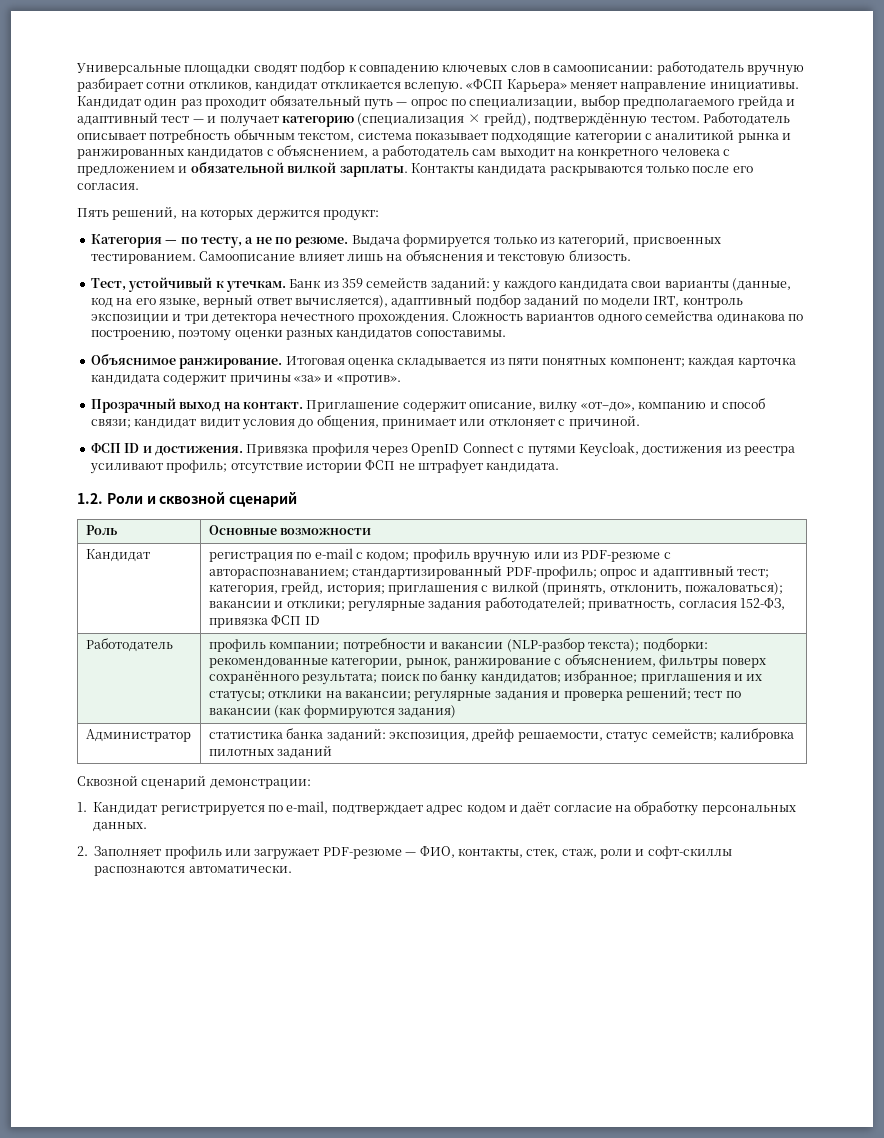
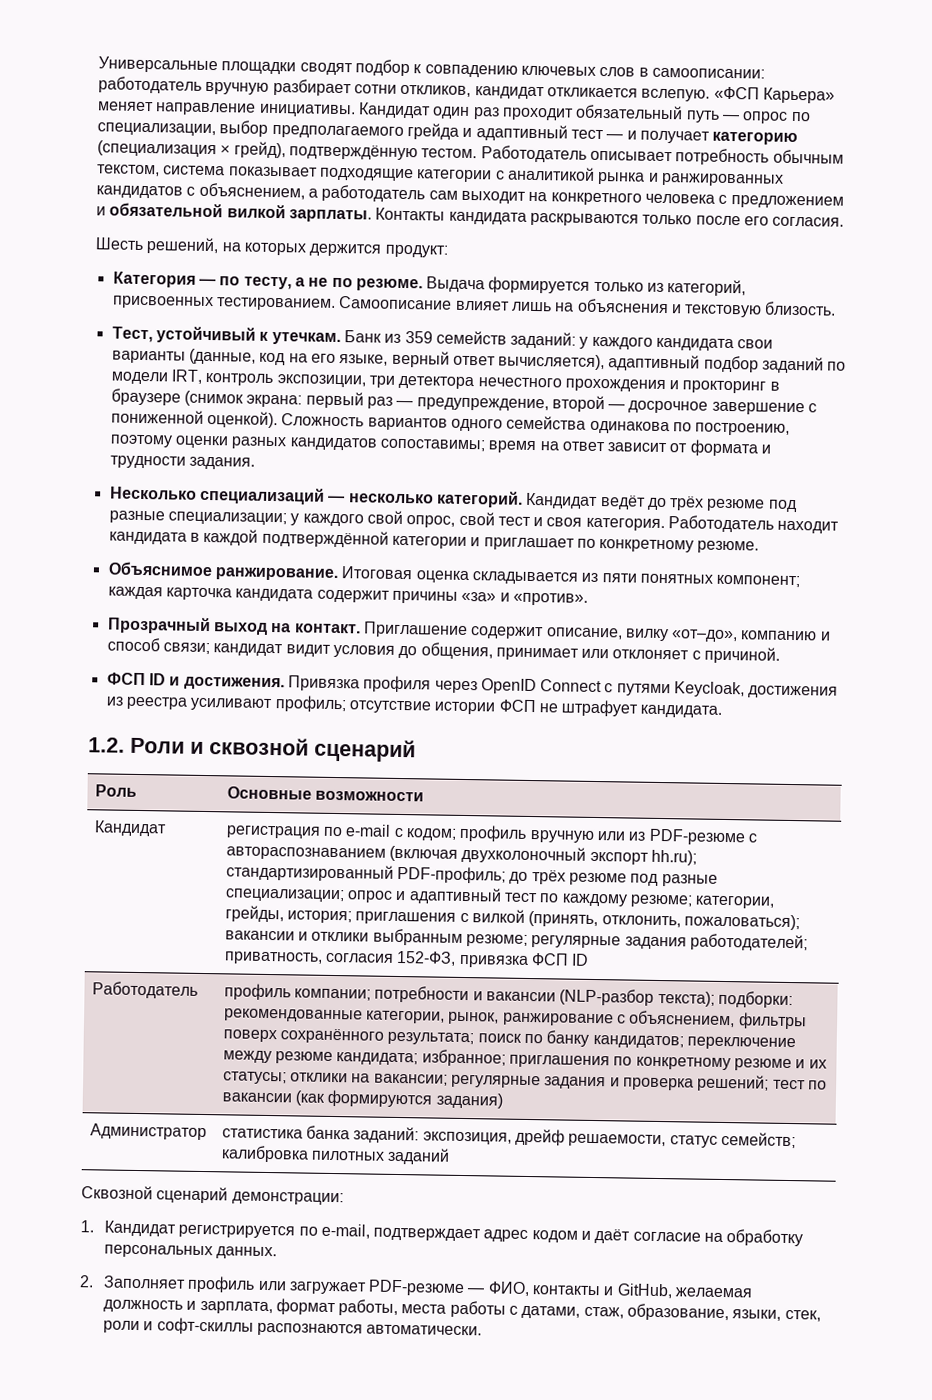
- Пять решений, на которых держится продукт:
+ Шесть решений, на которых держится продукт:
- Банк из 359 семейств заданий: у каждого кандидата свои варианты (данные, код на его языке, верный ответ вычисляется), адаптивный подбор заданий по модели IRT, контроль экспозиции и три детектора нечестного прохождения.
+ Банк из 359 семейств заданий: у каждого кандидата свои варианты (данные, код на его языке, верный ответ вычисляется), адаптивный подбор заданий по модели IRT, контроль экспозиции, три детектора нечестного прохождения и прокторинг в браузере (снимок экрана: первый раз — предупреждение, второй — досрочное завершение с пониженной оценкой).
- Сложность вариантов одного семейства одинакова по построению, поэтому оценки разных кандидатов сопоставимы.
+ Сложность вариантов одного семейства одинакова по построению, поэтому оценки разных кандидатов сопоставимы; время на ответ зависит от формата и трудности задания.
+ Несколько специализаций — несколько категорий. Кандидат ведёт до трёх резюме под разные специализации; у каждого свой опрос, свой тест и своя категория. Работодатель находит кандидата в каждой подтверждённой категории и приглашает по конкретному резюме.
- регистрация по e-mail с кодом; профиль вручную или из PDF-резюме с автораспознаванием; стандартизированный PDF-профиль; опрос и адаптивный тест; категория, грейд, история; приглашения с вилкой (принять, отклонить, пожаловаться); вакансии и отклики; регулярные задания работодателей; приватность, согласия 152-ФЗ, привязка ФСП ID
+ регистрация по e-mail с кодом; профиль вручную или из PDF-резюме с автораспознаванием (включая двухколоночный экспорт hh.ru); стандартизированный PDF-профиль; до трёх резюме под разные специализации; опрос и адаптивный тест по каждому резюме; категории, грейды, история; приглашения с вилкой (принять, отклонить, пожаловаться); вакансии и отклики выбранным резюме; регулярные задания работодателей; приватность, согласия 152-ФЗ, привязка ФСП ID
- профиль компании; потребности и вакансии (NLP-разбор текста); подборки: рекомендованные категории, рынок, ранжирование с объяснением, фильтры поверх сохранённого результата; поиск по банку кандидатов; избранное; приглашения и их статусы; отклики на вакансии; регулярные задания и проверка решений; тест по вакансии (как формируются задания)
+ профиль компании; потребности и вакансии (NLP-разбор текста); подборки: рекомендованные категории, рынок, ранжирование с объяснением, фильтры поверх сохранённого результата; поиск по банку кандидатов; переключение между резюме кандидата; избранное; приглашения по конкретному резюме и их статусы; отклики на вакансии; регулярные задания и проверка решений; тест по вакансии (как формируются задания)
- 2. Заполняет профиль или загружает PDF-резюме — ФИО, контакты, стек, стаж, роли и софт-скиллы распознаются автоматически.
+ 2. Заполняет профиль или загружает PDF-резюме — ФИО, контакты и GitHub, желаемая должность и зарплата, формат работы, места работы с датами, стаж, образование, языки, стек, роли и софт-скиллы распознаются автоматически.

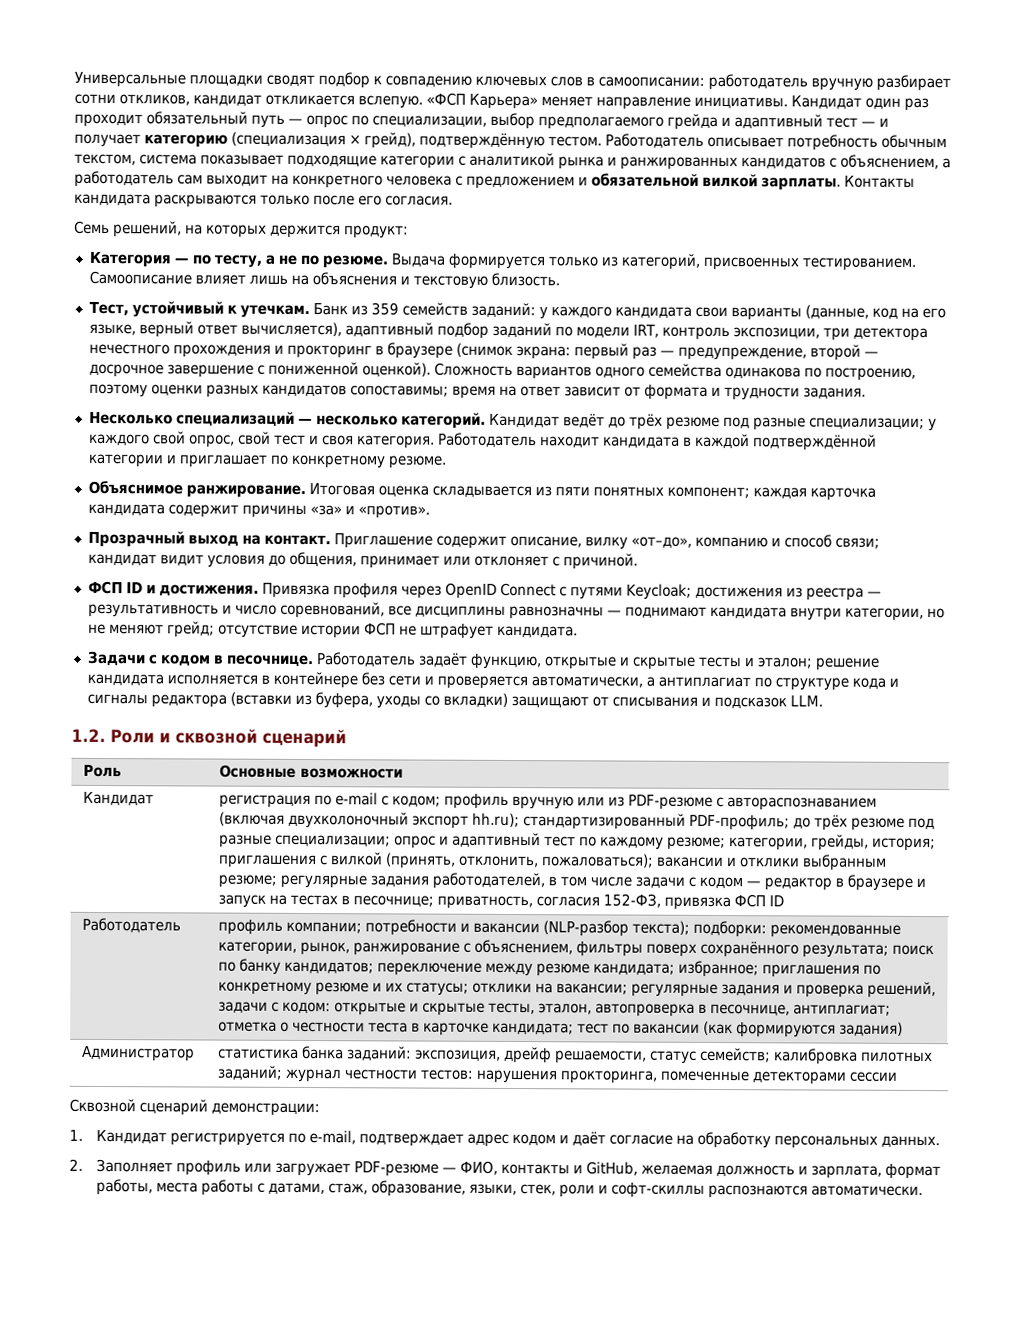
- Шесть решений, на которых держится продукт:
+ Семь решений, на которых держится продукт:
- Привязка профиля через OpenID Connect с путями Keycloak, достижения из реестра усиливают профиль; отсутствие истории ФСП не штрафует кандидата.
+ Привязка профиля через OpenID Connect с путями Keycloak; достижения из реестра — результативность и число соревнований, все дисциплины равнозначны — поднимают кандидата внутри категории, но не меняют грейд; отсутствие истории ФСП не штрафует кандидата.
+ Задачи с кодом в песочнице. Работодатель задаёт функцию, открытые и скрытые тесты и эталон; решение кандидата исполняется в контейнере без сети и проверяется автоматически, а антиплагиат по структуре кода и сигналы редактора (вставки из буфера, уходы со вкладки) защищают от списывания и подсказок LLM.
- регистрация по e-mail с кодом; профиль вручную или из PDF-резюме с автораспознаванием (включая двухколоночный экспорт hh.ru); стандартизированный PDF-профиль; до трёх резюме под разные специализации; опрос и адаптивный тест по каждому резюме; категории, грейды, история; приглашения с вилкой (принять, отклонить, пожаловаться); вакансии и отклики выбранным резюме; регулярные задания работодателей; приватность, согласия 152-ФЗ, привязка ФСП ID
+ регистрация по e-mail с кодом; профиль вручную или из PDF-резюме с автораспознаванием (включая двухколоночный экспорт hh.ru); стандартизированный PDF-профиль; до трёх резюме под разные специализации; опрос и адаптивный тест по каждому резюме; категории, грейды, история; приглашения с вилкой (принять, отклонить, пожаловаться); вакансии и отклики выбранным резюме; регулярные задания работодателей, в том числе задачи с кодом — редактор в браузере и запуск на тестах в песочнице; приватность, согласия 152-ФЗ, привязка ФСП ID
- профиль компании; потребности и вакансии (NLP-разбор текста); подборки: рекомендованные категории, рынок, ранжирование с объяснением, фильтры поверх сохранённого результата; поиск по банку кандидатов; переключение между резюме кандидата; избранное; приглашения по конкретному резюме и их статусы; отклики на вакансии; регулярные задания и проверка решений; тест по вакансии (как формируются задания)
+ профиль компании; потребности и вакансии (NLP-разбор текста); подборки: рекомендованные категории, рынок, ранжирование с объяснением, фильтры поверх сохранённого результата; поиск по банку кандидатов; переключение между резюме кандидата; избранное; приглашения по конкретному резюме и их статусы; отклики на вакансии; регулярные задания и проверка решений, задачи с кодом: открытые и скрытые тесты, эталон, автопроверка в песочнице, антиплагиат; отметка о честности теста в карточке кандидата; тест по вакансии (как формируются задания)
- Администратор | статистика банка заданий: экспозиция, дрейф решаемости, статус семейств; калибровка пилотных заданий
+ Администратор | статистика банка заданий: экспозиция, дрейф решаемости, статус семейств; калибровка пилотных заданий; журнал честности тестов: нарушения прокторинга, помеченные детекторами сессии

